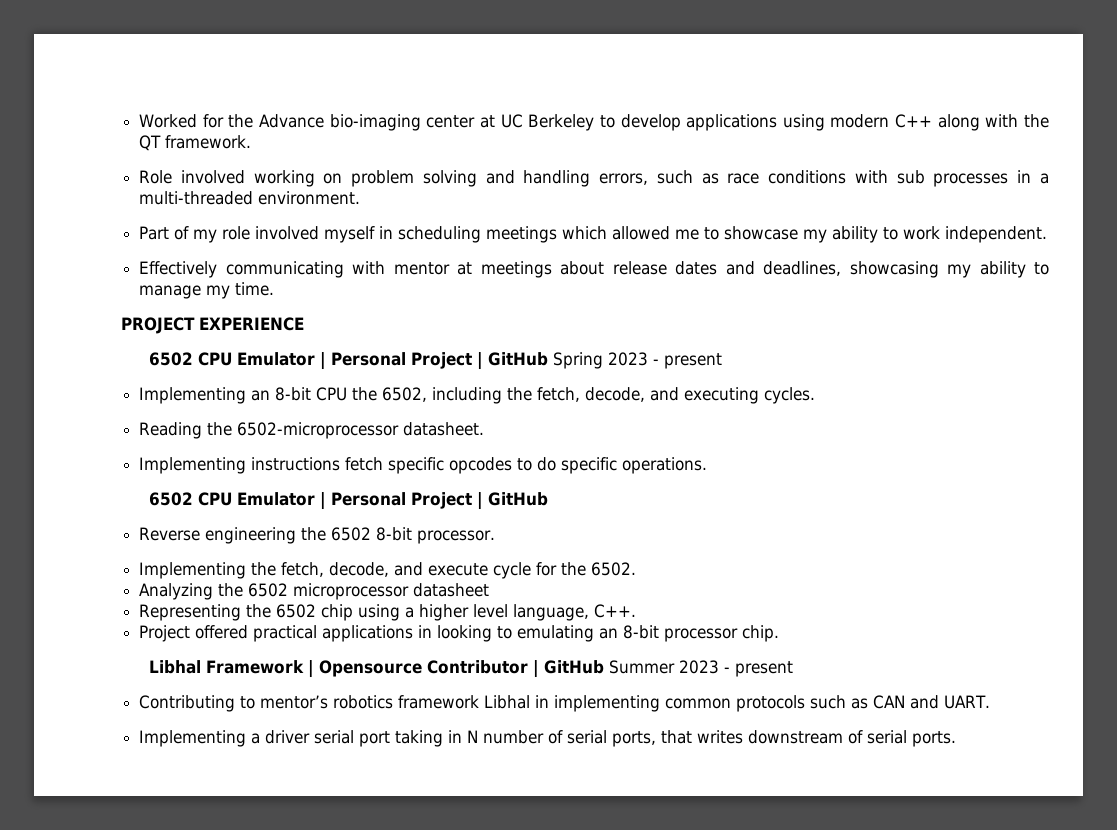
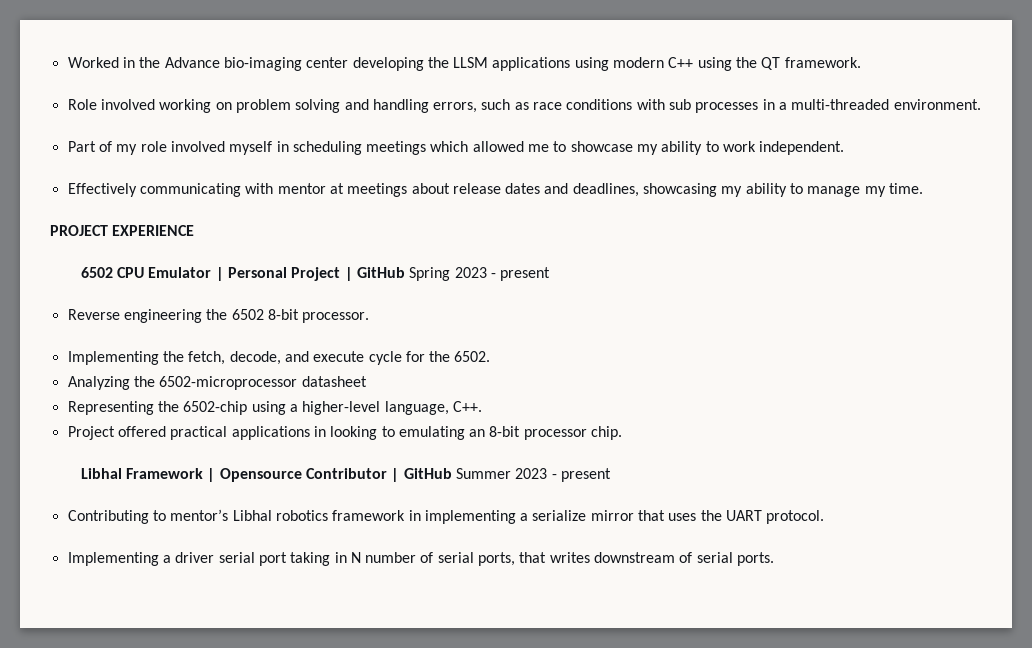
- Worked for the Advance bio-imaging center at UC Berkeley to develop applications using modern C++ along with the QT framework.
+ Worked in the Advance bio-imaging center developing the LLSM applications using modern C++ using the QT framework.
- Implementing an 8-bit CPU the 6502, including the fetch, decode, and executing cycles.
- Reading the 6502-microprocessor datasheet.
- Implementing instructions fetch specific opcodes to do specific operations.
- 6502 CPU Emulator | Personal Project | GitHub
- Analyzing the 6502 microprocessor datasheet
+ Analyzing the 6502-microprocessor datasheet
- Representing the 6502 chip using a higher level language, C++.
+ Representing the 6502-chip using a higher-level language, C++.
- Contributing to mentor’s robotics framework Libhal in implementing common protocols such as CAN and UART.
+ Contributing to mentor’s Libhal robotics framework in implementing a serialize mirror that uses the UART protocol.

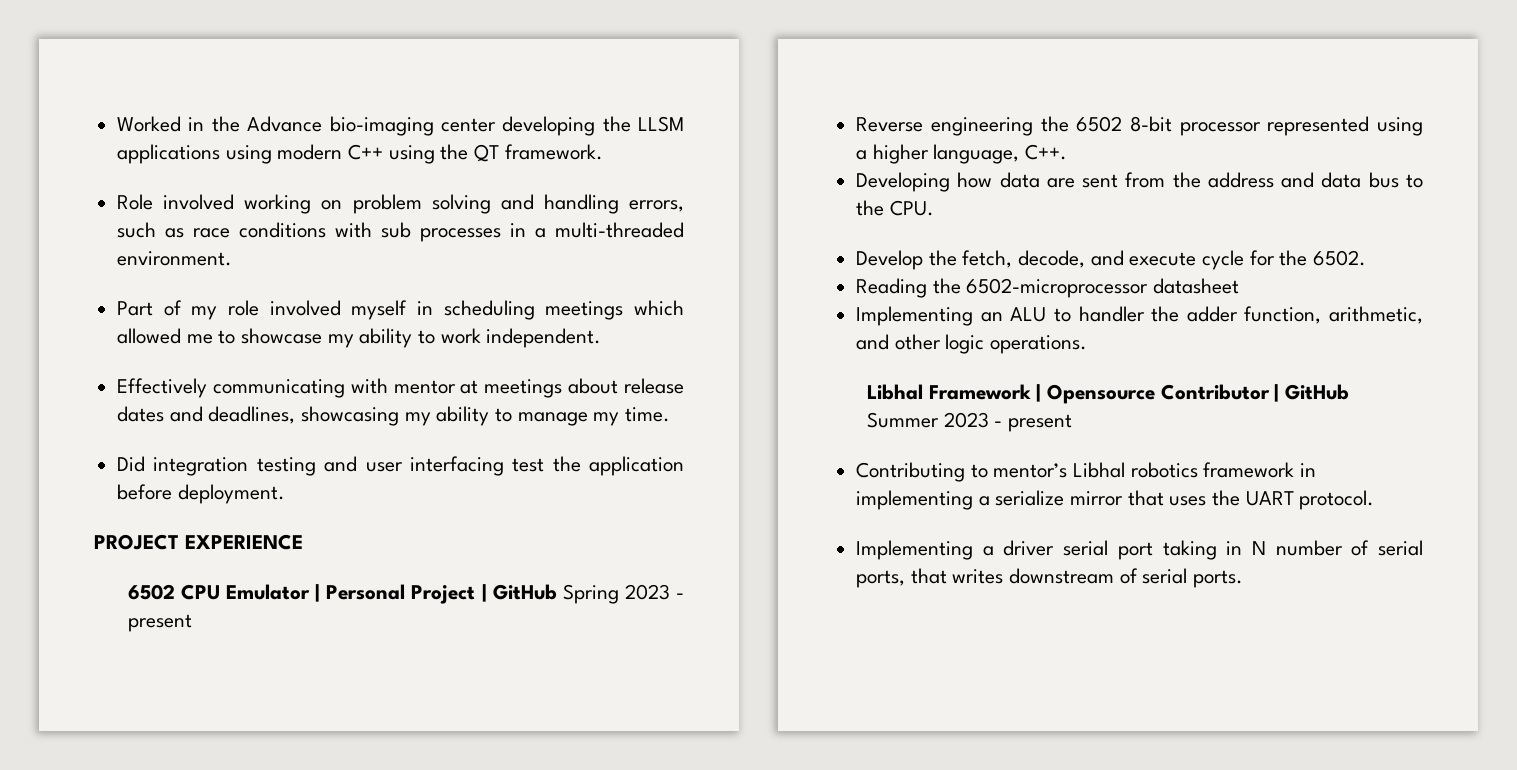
+ Did integration testing and user interfacing test the application before deployment.
- Reverse engineering the 6502 8-bit processor.
- Implementing the fetch, decode, and execute cycle for the 6502.
+ Reverse engineering the 6502 8-bit processor represented using a higher language, C++.
+ Developing how data are sent from the address and data bus to the CPU.
+ Develop the fetch, decode, and execute cycle for the 6502.
- Analyzing the 6502-microprocessor datasheet
+ Reading the 6502-microprocessor datasheet
- Representing the 6502-chip using a higher-level language, C++.
- Project offered practical applications in looking to emulating an 8-bit processor chip.
+ Implementing an ALU to handler the adder function, arithmetic, and other logic operations.

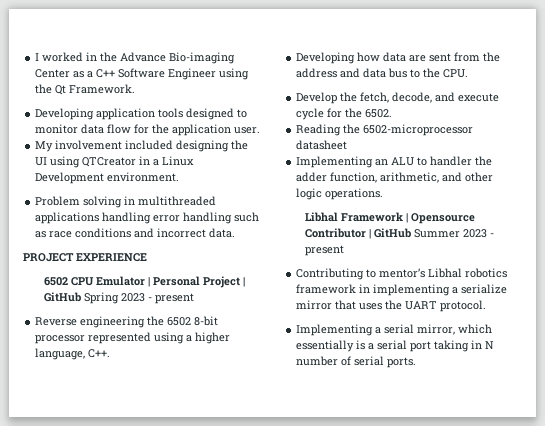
- Worked in the Advance bio-imaging center developing the LLSM applications using modern C++ using the QT framework.
- Role involved working on problem solving and handling errors, such as race conditions with sub processes in a multi-threaded environment.
- Part of my role involved myself in scheduling meetings which allowed me to showcase my ability to work independent.
- Effectively communicating with mentor at meetings about release dates and deadlines, showcasing my ability to manage my time.
- Did integration testing and user interfacing test the application before deployment.
+ I worked in the Advance Bio-imaging Center as a C++ Software Engineer using the Qt Framework.
+ Developing application tools designed to monitor data flow for the application user.
+ My involvement included designing the UI using QTCreator in a Linux Development environment.
+ Problem solving in multithreaded applications handling error handling such as race conditions and incorrect data.
- Implementing a driver serial port taking in N number of serial ports, that writes downstream of serial ports.
+ Implementing a serial mirror, which essentially is a serial port taking in N number of serial ports.

